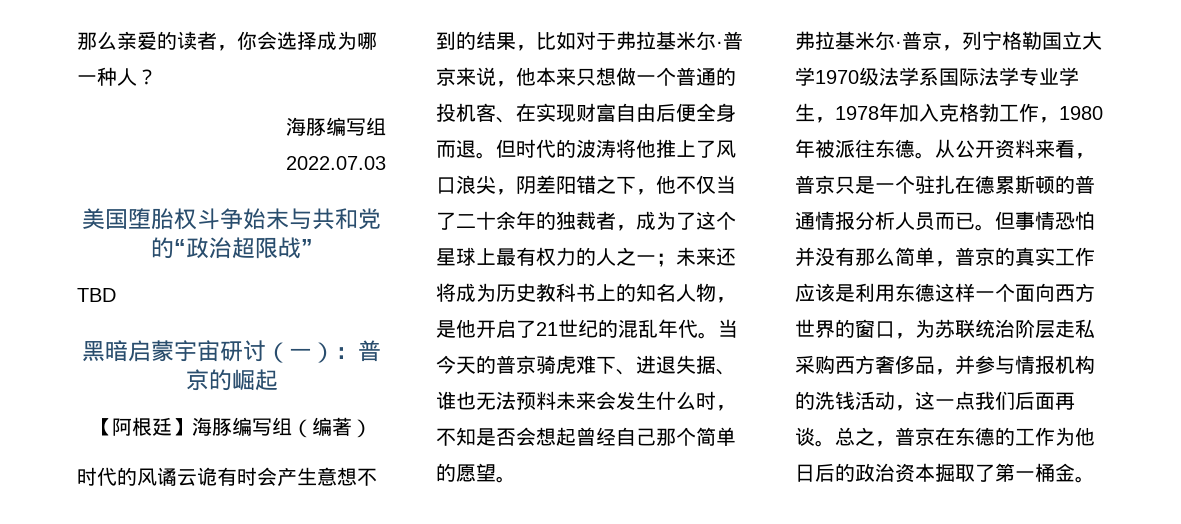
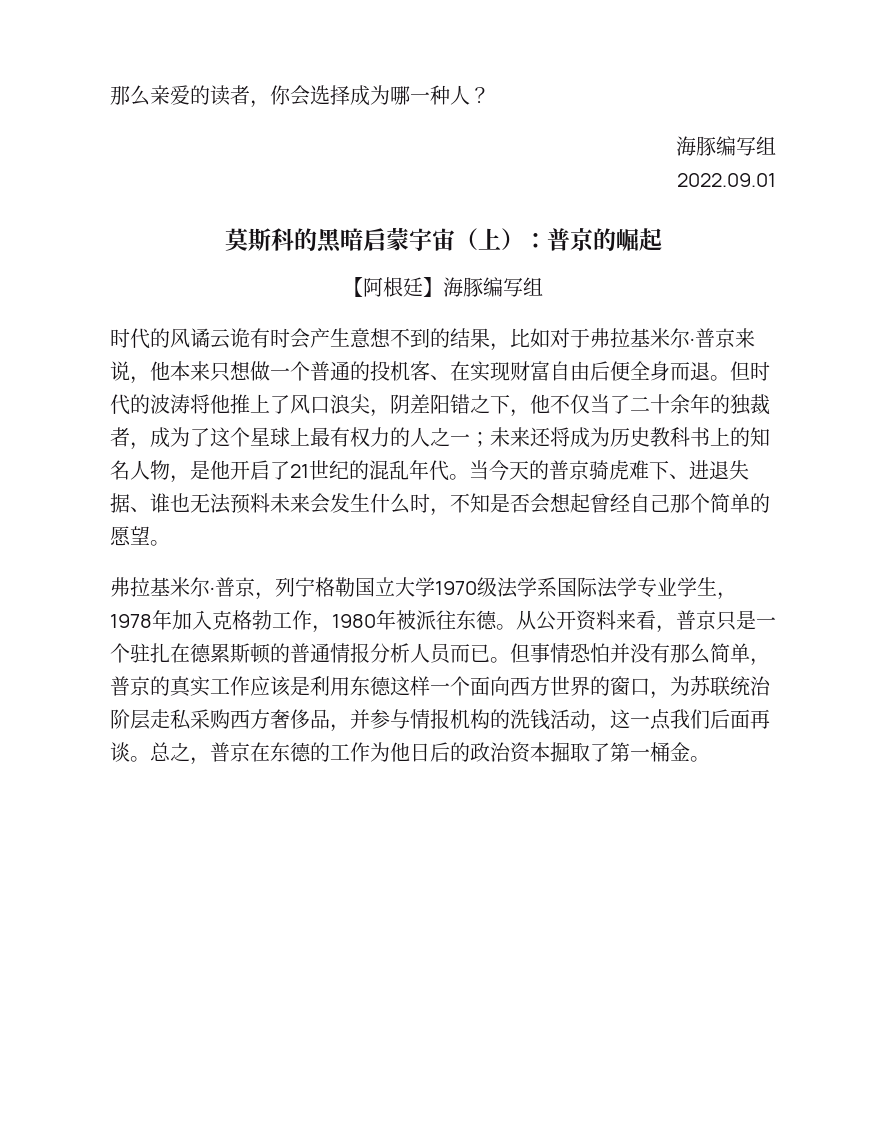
- 2022.07.03
- 美国堕胎权斗争始末与共和党的“政治超限战”
- TBD
- 黑暗启蒙宇宙研讨（一）：普京的崛起
+ 2022.09.01
+ 莫斯科的黑暗启蒙宇宙（上）：普京的崛起
- 【阿根廷】海豚编写组（编著）
+ 【阿根廷】海豚编写组

